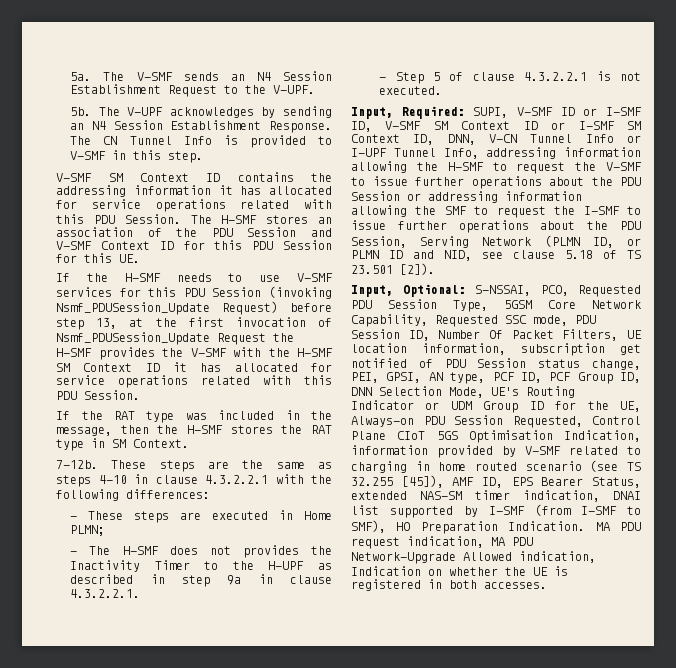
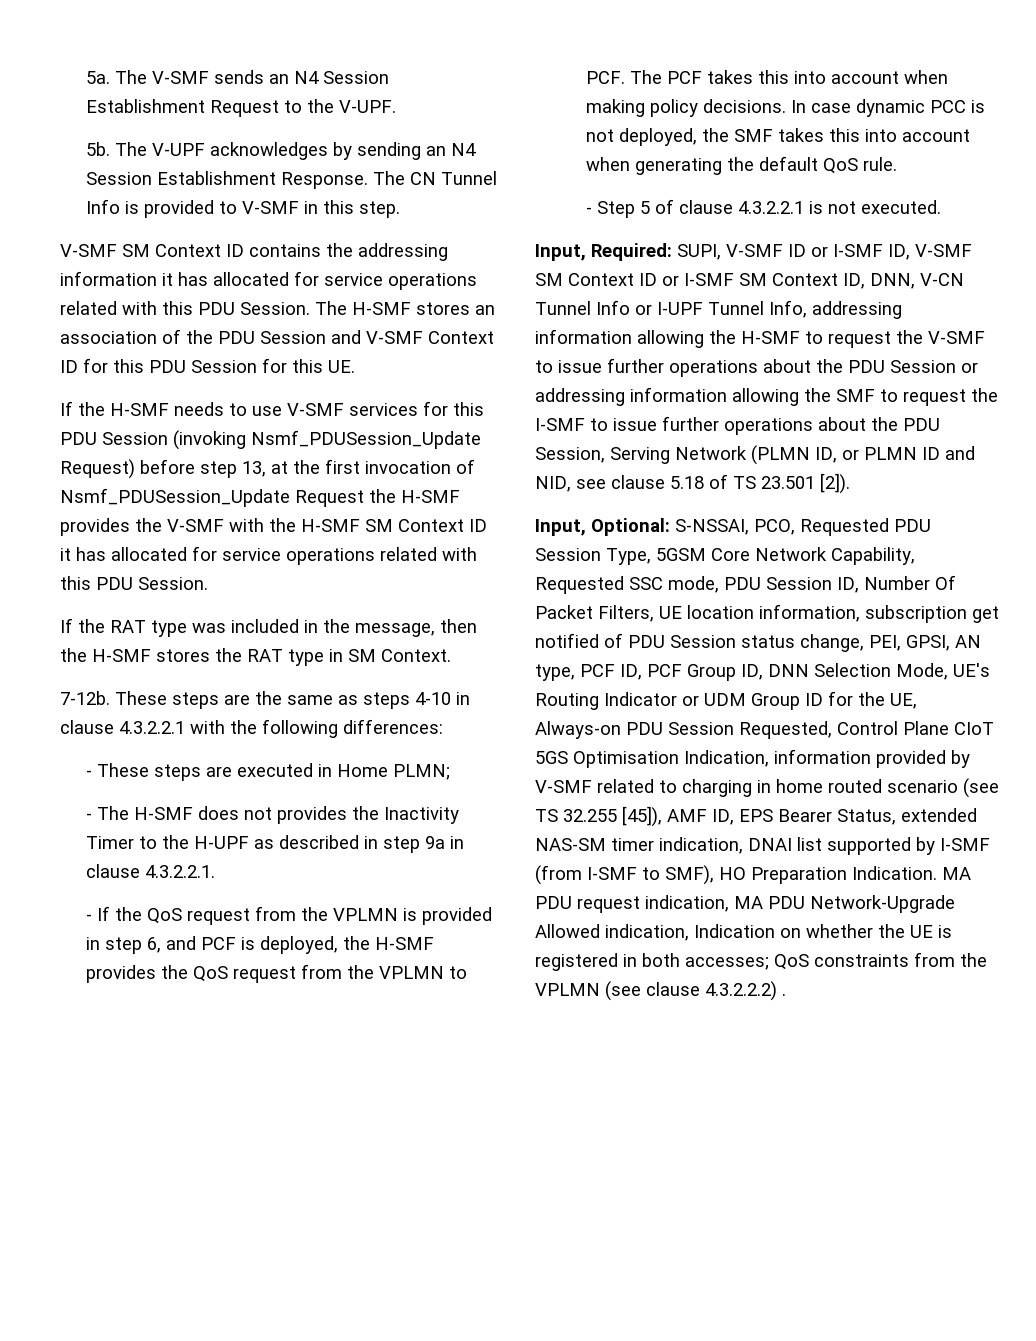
+ - If the QoS request from the VPLMN is provided in step 6, and PCF is deployed, the H-SMF provides the QoS request from the VPLMN to PCF. The PCF takes this into account when making policy decisions. In case dynamic PCC is not deployed, the SMF takes this into account when generating the default QoS rule.
- MA PDU request indication, MA PDU Network-Upgrade Allowed indication, Indication on whether the UE is registered in both accesses.
+ MA PDU request indication, MA PDU Network-Upgrade Allowed indication, Indication on whether the UE is registered in both accesses; QoS constraints from the VPLMN (see clause 4.3.2.2.2) .

